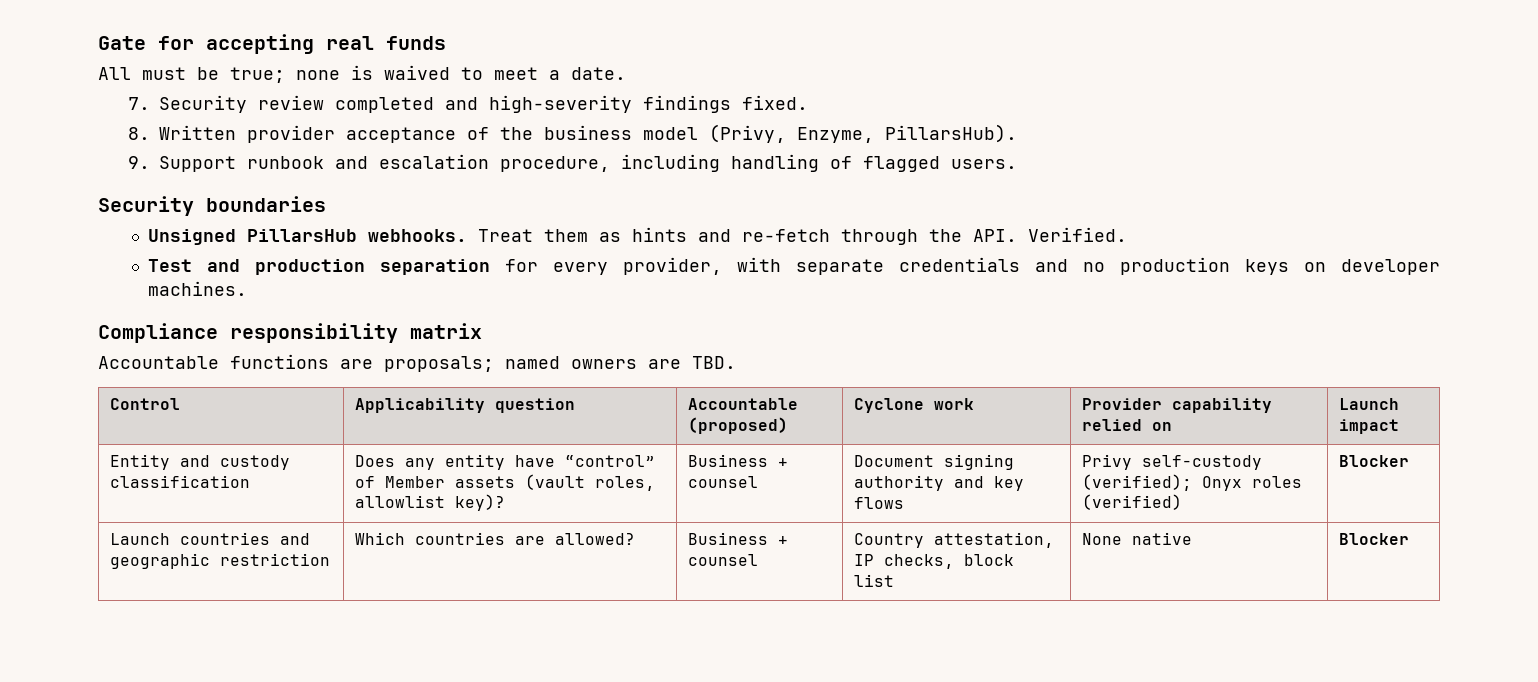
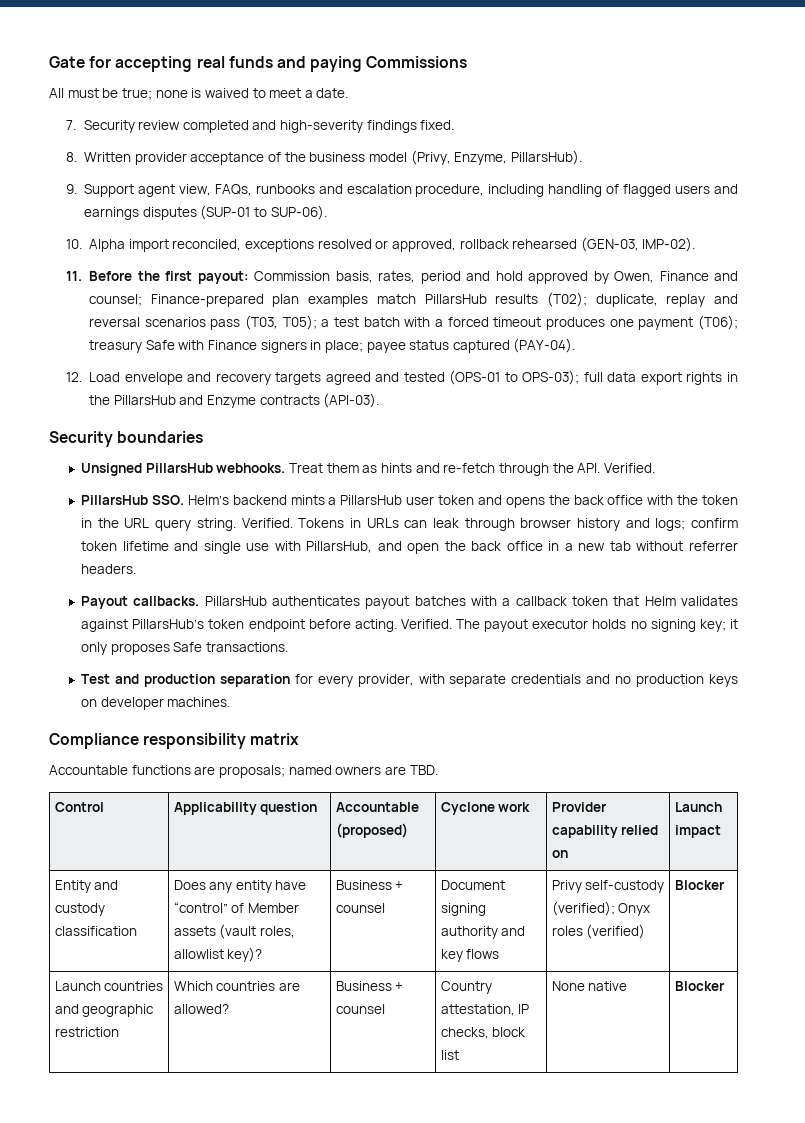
- Gate for accepting real funds
+ Gate for accepting real funds and paying Commissions
- 9. Support runbook and escalation procedure, including handling of flagged users.
+ 9. Support agent view, FAQs, runbooks and escalation procedure, including handling of flagged users and earnings disputes (SUP-01 to SUP-06).
+ 10. Alpha import reconciled, exceptions resolved or approved, rollback rehearsed (GEN-03, IMP-02).
+ 11. Before the first payout: Commission basis, rates, period and hold approved by Owen, Finance and counsel; Finance-prepared plan examples match PillarsHub results (T02); duplicate, replay and reversal scenarios pass (T03, T05); a test batch with a forced timeout produces one payment (T06); treasury Safe with Finance signers in place; payee status captured (PAY-04).
+ 12. Load envelope and recovery targets agreed and tested (OPS-01 to OPS-03); full data export rights in the PillarsHub and Enzyme contracts (API-03).
+ PillarsHub SSO. Helm’s backend mints a PillarsHub user token and opens the back office with the token in the URL query string. Verified. Tokens in URLs can leak through browser history and logs; confirm token lifetime and single use with PillarsHub, and open the back office in a new tab without referrer headers.
+ Payout callbacks. PillarsHub authenticates payout batches with a callback token that Helm validates against PillarsHub’s token endpoint before acting. Verified. The payout executor holds no signing key; it only proposes Safe transactions.

